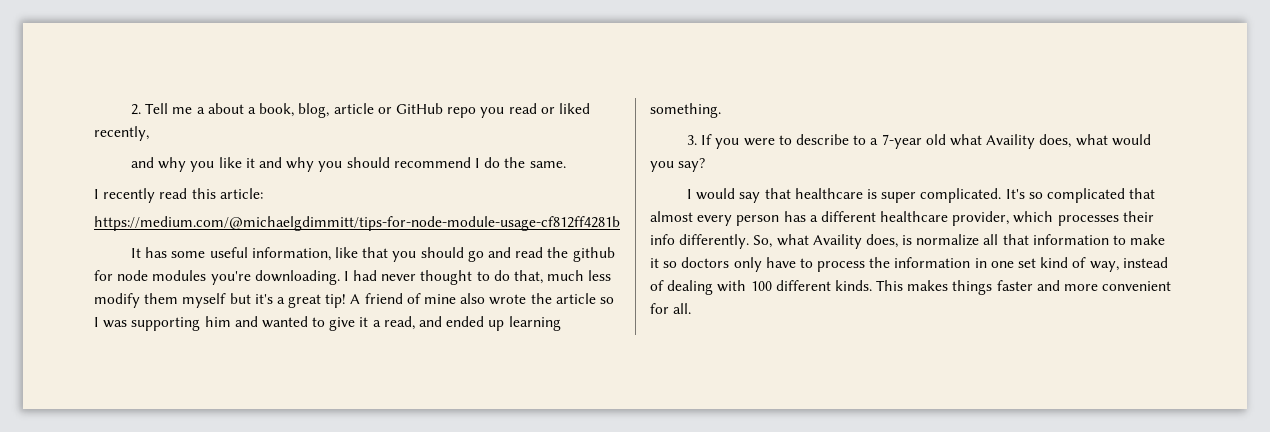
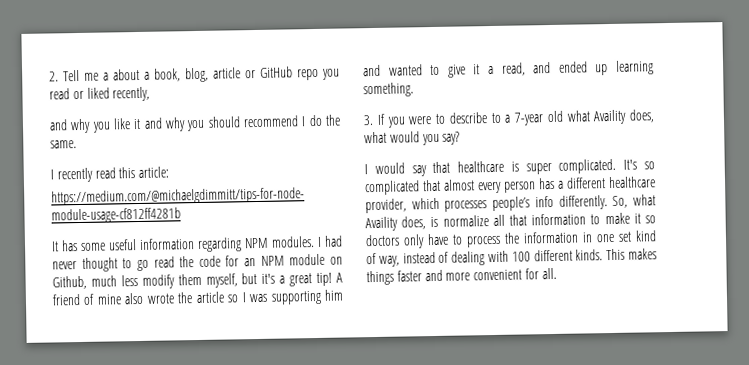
- It has some useful information, like that you should go and read the github for node modules you're downloading.
+ It has some useful information regarding NPM modules.
- I had never thought to do that, much less modify them myself but it's a great tip!
+ I had never thought to go read the code for an NPM module on Github, much less modify them myself, but it's a great tip!
- It's so complicated that almost every person has a different healthcare provider, which processes their info differently.
+ It's so complicated that almost every person has a different healthcare provider, which processes people’s info differently.

